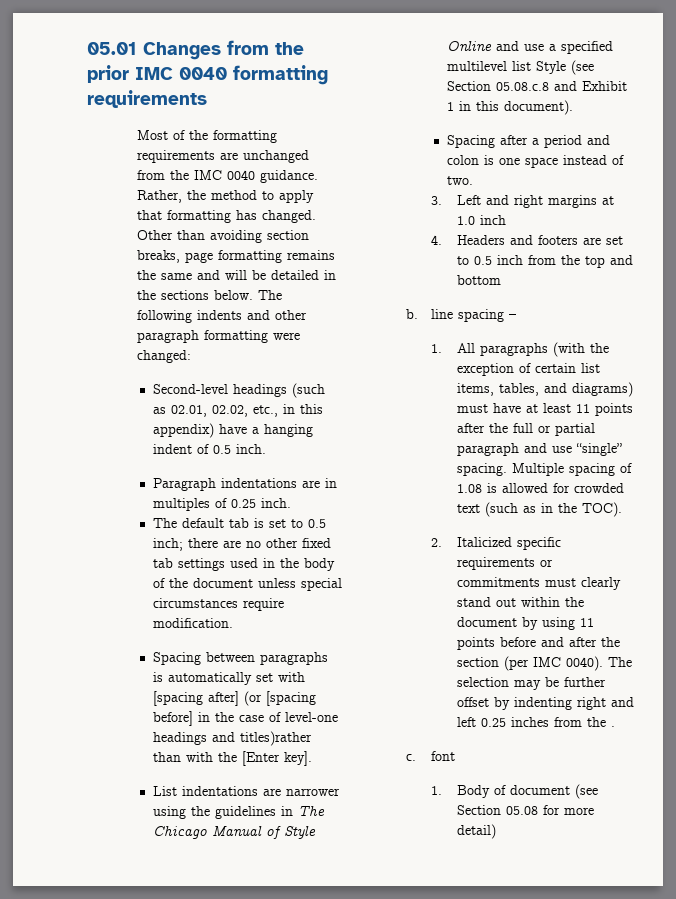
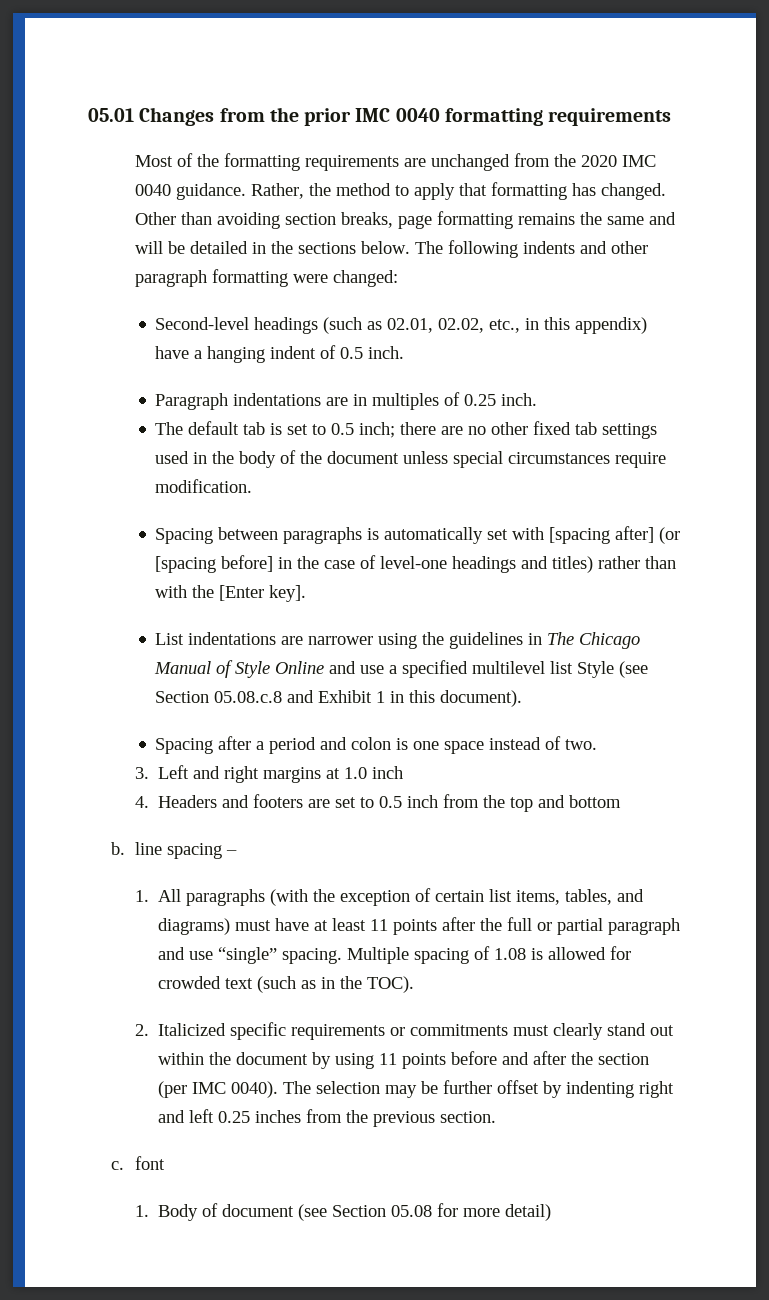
- Most of the formatting requirements are unchanged from the IMC 0040 guidance.
+ Most of the formatting requirements are unchanged from the 2020 IMC 0040 guidance.
- Spacing between paragraphs is automatically set with [spacing after] (or [spacing before] in the case of level-one headings and titles)rather than with the [Enter key].
+ Spacing between paragraphs is automatically set with [spacing after] (or [spacing before] in the case of level-one headings and titles) rather than with the [Enter key].
- The selection may be further offset by indenting right and left 0.25 inches from the .
+ The selection may be further offset by indenting right and left 0.25 inches from the previous section.

